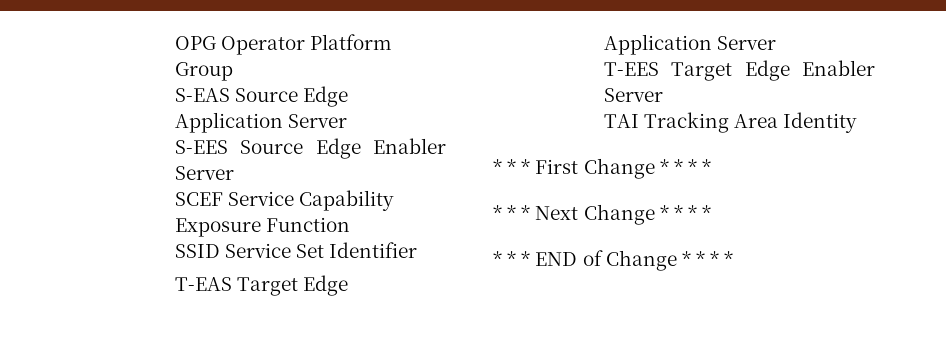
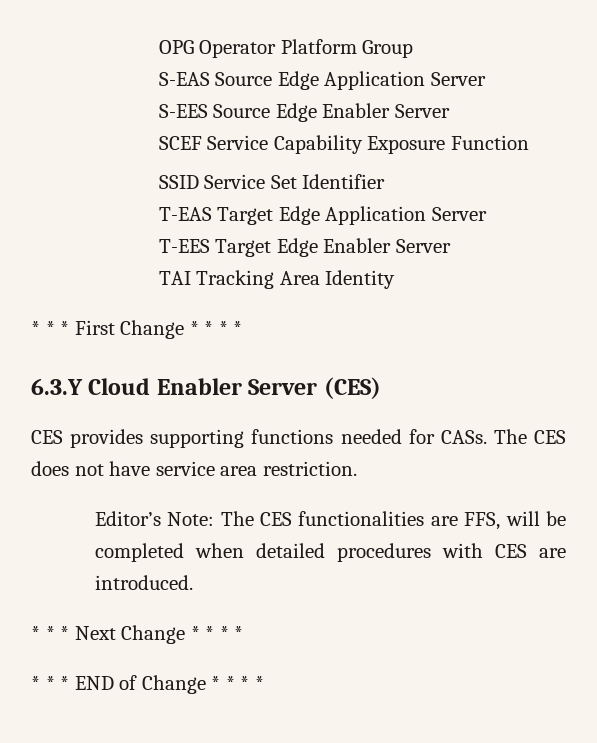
+ 6.3.Y Cloud Enabler Server (CES)
+ CES provides supporting functions needed for CASs. The CES does not have service area restriction.
+ Editor’s Note: The CES functionalities are FFS, will be completed when detailed procedures with CES are introduced.

